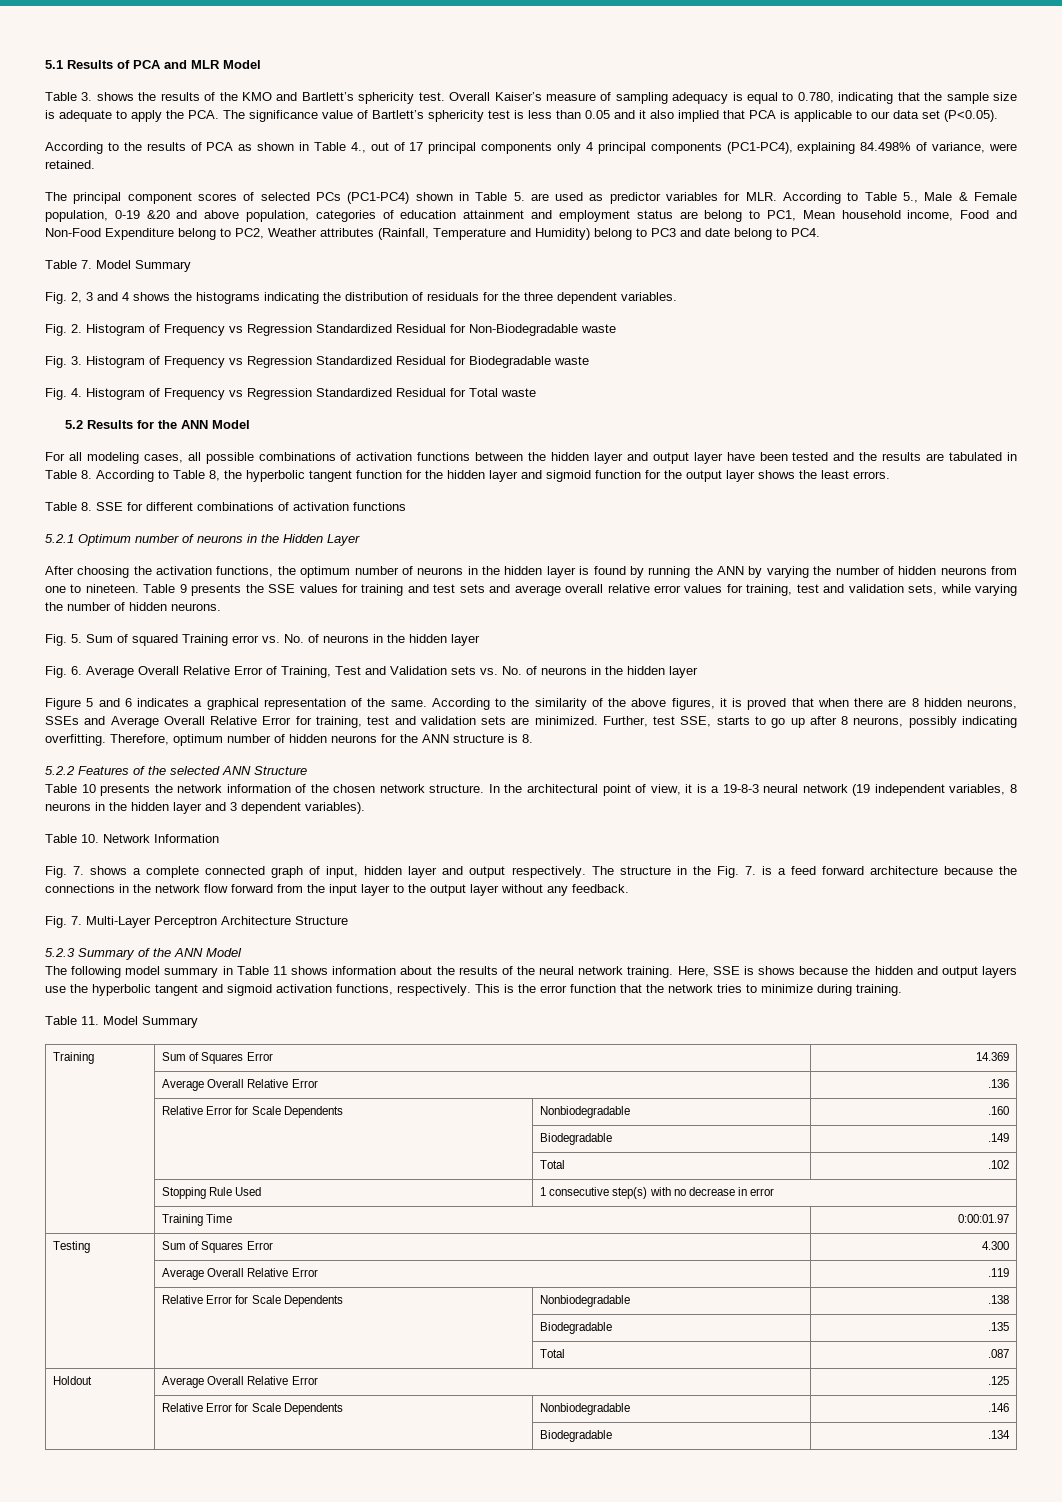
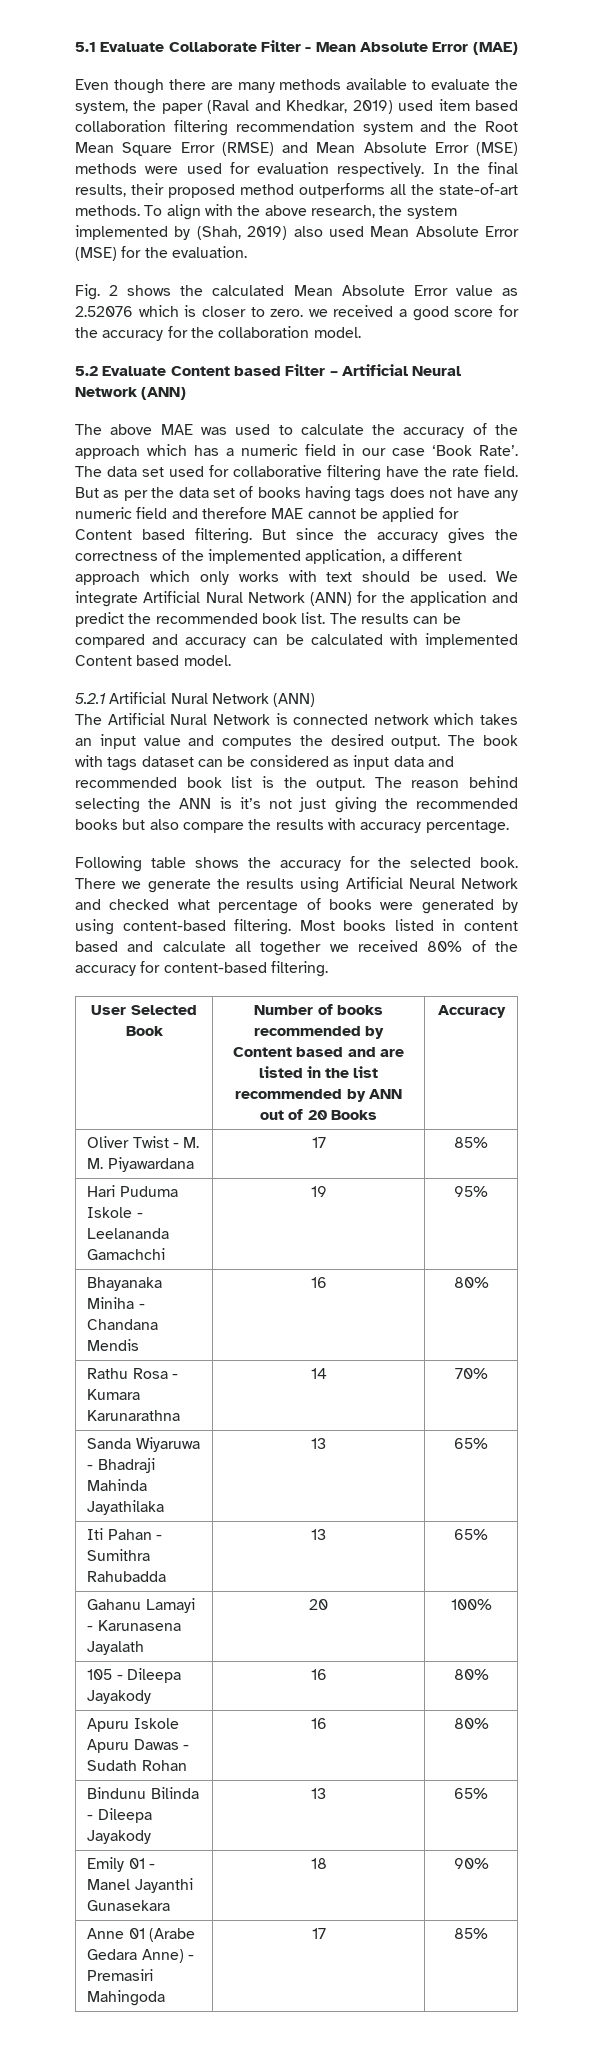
- 5.1 Results of PCA and MLR Model
- Table 3. shows the results of the KMO and Bartlett’s sphericity test. Overall Kaiser’s measure of sampling adequacy is equal to 0.780, indicating that the sample size is adequate to apply the PCA. The significance value of Bartlett’s sphericity test is less than 0.05 and it also implied that PCA is applicable to our data set (P<0.05).
- According to the results of PCA as shown in Table 4., out of 17 principal components only 4 principal components (PC1-PC4), explaining 84.498% of variance, were retained.
- The principal component scores of selected PCs (PC1-PC4) shown in Table 5. are used as predictor variables for MLR. According to Table 5., Male & Female population, 0-19 &20 and above population, categories of education attainment and employment status are belong to PC1, Mean household income, Food and Non-Food Expenditure belong to PC2, Weather attributes (Rainfall, Temperature and Humidity) belong to PC3 and date belong to PC4.
- Table 7. Model Summary
- Fig. 2, 3 and 4 shows the histograms indicating the distribution of residuals for the three dependent variables.
- Fig. 2. Histogram of Frequency vs Regression Standardized Residual for Non-Biodegradable waste
- Fig. 3. Histogram of Frequency vs Regression Standardized Residual for Biodegradable waste
- Fig. 4. Histogram of Frequency vs Regression Standardized Residual for Total waste
- 5.2 Results for the ANN Model
- For all modeling cases, all possible combinations of activation functions between the hidden layer and output layer have been tested and the results are tabulated in Table 8. According to Table 8, the hyperbolic tangent function for the hidden layer and sigmoid function for the output layer shows the least errors.
- Table 8. SSE for different combinations of activation functions
- 5.2.1 Optimum number of neurons in the Hidden Layer
- After choosing the activation functions, the optimum number of neurons in the hidden layer is found by running the ANN by varying the number of hidden neurons from one to nineteen. Table 9 presents the SSE values for training and test sets and average overall relative error values for training, test and validation sets, while varying the number of hidden neurons.
- Fig. 5. Sum of squared Training error vs. No. of neurons in the hidden layer
- Fig. 6. Average Overall Relative Error of Training, Test and Validation sets vs. No. of neurons in the hidden layer
- Figure 5 and 6 indicates a graphical representation of the same. According to the similarity of the above figures, it is proved that when there are 8 hidden neurons, SSEs and Average Overall Relative Error for training, test and validation sets are minimized. Further, test SSE, starts to go up after 8 neurons, possibly indicating overfitting. Therefore, optimum number of hidden neurons for the ANN structure is 8.
- 5.2.2 Features of the selected ANN Structure
- Table 10 presents the network information of the chosen network structure. In the architectural point of view, it is a 19-8-3 neural network (19 independent variables, 8 neurons in the hidden layer and 3 dependent variables).
- Table 10. Network Information
- Fig. 7. shows a complete connected graph of input, hidden layer and output respectively. The structure in the Fig. 7. is a feed forward architecture because the connections in the network flow forward from the input layer to the output layer without any feedback.
- Fig. 7. Multi-Layer Perceptron Architecture Structure
- 5.2.3 Summary of the ANN Model
- The following model summary in Table 11 shows information about the results of the neural network training. Here, SSE is shows because the hidden and output layers use the hyperbolic tangent and sigmoid activation functions, respectively. This is the error function that the network tries to minimize during training.
- Table 11. Model Summary
- Training | Sum of Squares Error | 14.369
- | Average Overall Relative Error | .136
- | Relative Error for Scale Dependents | Nonbiodegradable | .160
- | | Biodegradable | .149
- | | Total | .102
- | Stopping Rule Used | 1 consecutive step(s) with no decrease in error
- | Training Time | 0:00:01.97
- Testing | Sum of Squares Error | 4.300
- | Average Overall Relative Error | .119
- | Relative Error for Scale Dependents | Nonbiodegradable | .138
- | | Biodegradable | .135
- | | Total | .087
- Holdout | Average Overall Relative Error | .125
- | Relative Error for Scale Dependents | Nonbiodegradable | .146
- | | Biodegradable | .134
+ 5.1 Evaluate Collaborate Filter - Mean Absolute Error (MAE)
+ Even though there are many methods available to evaluate the system, the paper (Raval and Khedkar, 2019) used item based collaboration filtering recommendation system and the Root Mean Square Error (RMSE) and Mean Absolute Error (MSE) methods were used for evaluation respectively. In the final results, their proposed method outperforms all the state-of-art methods. To align with the above research, the system implemented by (Shah, 2019) also used Mean Absolute Error (MSE) for the evaluation.
+ Fig. 2 shows the calculated Mean Absolute Error value as 2.52076 which is closer to zero. we received a good score for the accuracy for the collaboration model.
+ 5.2 Evaluate Content based Filter – Artificial Neural Network (ANN)
+ The above MAE was used to calculate the accuracy of the approach which has a numeric field in our case ‘Book Rate’. The data set used for collaborative filtering have the rate field. But as per the data set of books having tags does not have any numeric field and therefore MAE cannot be applied for Content based filtering. But since the accuracy gives the correctness of the implemented application, a different approach which only works with text should be used. We integrate Artificial Nural Network (ANN) for the application and predict the recommended book list. The results can be compared and accuracy can be calculated with implemented Content based model.
+ 5.2.1 Artificial Nural Network (ANN)
+ The Artificial Nural Network is connected network which takes an input value and computes the desired output. The book with tags dataset can be considered as input data and recommended book list is the output. The reason behind selecting the ANN is it’s not just giving the recommended books but also compare the results with accuracy percentage.
+ Following table shows the accuracy for the selected book. There we generate the results using Artificial Neural Network and checked what percentage of books were generated by using content-based filtering. Most books listed in content based and calculate all together we received 80% of the accuracy for content-based filtering.
+ User Selected Book | Number of books recommended by Content based and are listed in the list recommended by ANN out of 20 Books | Accuracy
+ Oliver Twist - M. M. Piyawardana | 17 | 85%
+ Hari Puduma Iskole - Leelananda Gamachchi | 19 | 95%
+ Bhayanaka Miniha - Chandana Mendis | 16 | 80%
+ Rathu Rosa - Kumara Karunarathna | 14 | 70%
+ Sanda Wiyaruwa - Bhadraji Mahinda Jayathilaka | 13 | 65%
+ Iti Pahan - Sumithra Rahubadda | 13 | 65%
+ Gahanu Lamayi - Karunasena Jayalath | 20 | 100%
+ 105 - Dileepa Jayakody | 16 | 80%
+ Apuru Iskole Apuru Dawas - Sudath Rohan | 16 | 80%
+ Bindunu Bilinda - Dileepa Jayakody | 13 | 65%
+ Emily 01 - Manel Jayanthi Gunasekara | 18 | 90%
+ Anne 01 (Arabe Gedara Anne) - Premasiri Mahingoda | 17 | 85%

